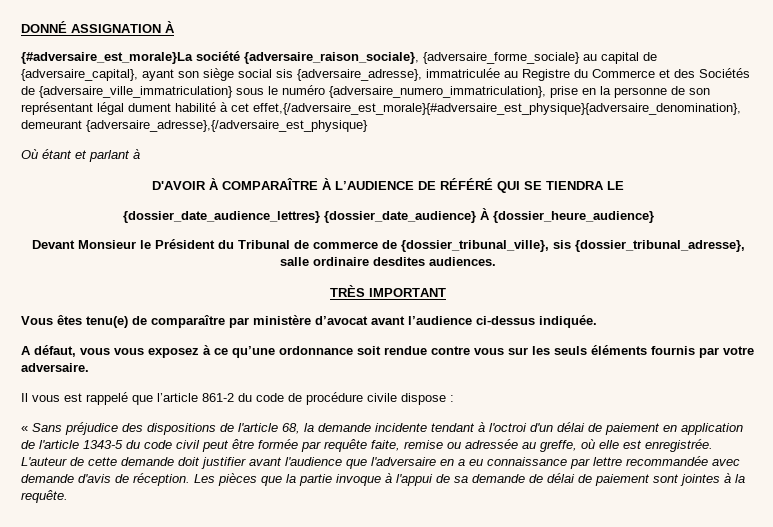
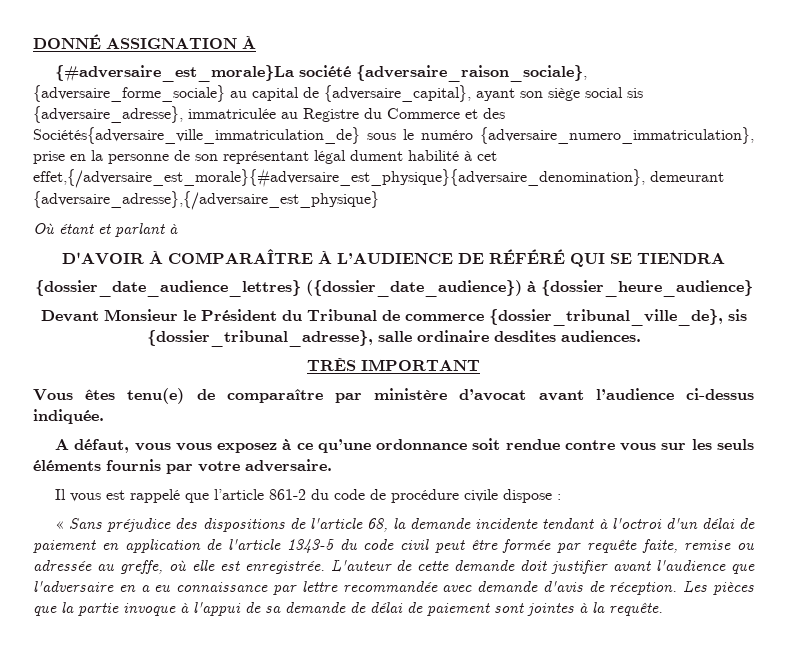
- {#adversaire_est_morale}La société {adversaire_raison_sociale}, {adversaire_forme_sociale} au capital de {adversaire_capital}, ayant son siège social sis {adversaire_adresse}, immatriculée au Registre du Commerce et des Sociétés de {adversaire_ville_immatriculation} sous le numéro {adversaire_numero_immatriculation}, prise en la personne de son représentant légal dument habilité à cet effet,{/adversaire_est_morale}{#adversaire_est_physique}{adversaire_denomination}, demeurant {adversaire_adresse},{/adversaire_est_physique}
+ {#adversaire_est_morale}La société {adversaire_raison_sociale}, {adversaire_forme_sociale} au capital de {adversaire_capital}, ayant son siège social sis {adversaire_adresse}, immatriculée au Registre du Commerce et des Sociétés{adversaire_ville_immatriculation_de} sous le numéro {adversaire_numero_immatriculation}, prise en la personne de son représentant légal dument habilité à cet effet,{/adversaire_est_morale}{#adversaire_est_physique}{adversaire_denomination}, demeurant {adversaire_adresse},{/adversaire_est_physique}
- D'AVOIR À COMPARAÎTRE À L’AUDIENCE DE RÉFÉRÉ QUI SE TIENDRA LE
+ D'AVOIR À COMPARAÎTRE À L’AUDIENCE DE RÉFÉRÉ QUI SE TIENDRA
- {dossier_date_audience_lettres} {dossier_date_audience} À {dossier_heure_audience}
+ {dossier_date_audience_lettres} ({dossier_date_audience}) à {dossier_heure_audience}
- Devant Monsieur le Président du Tribunal de commerce de {dossier_tribunal_ville}, sis {dossier_tribunal_adresse}, salle ordinaire desdites audiences.
+ Devant Monsieur le Président du Tribunal de commerce {dossier_tribunal_ville_de}, sis {dossier_tribunal_adresse}, salle ordinaire desdites audiences.

